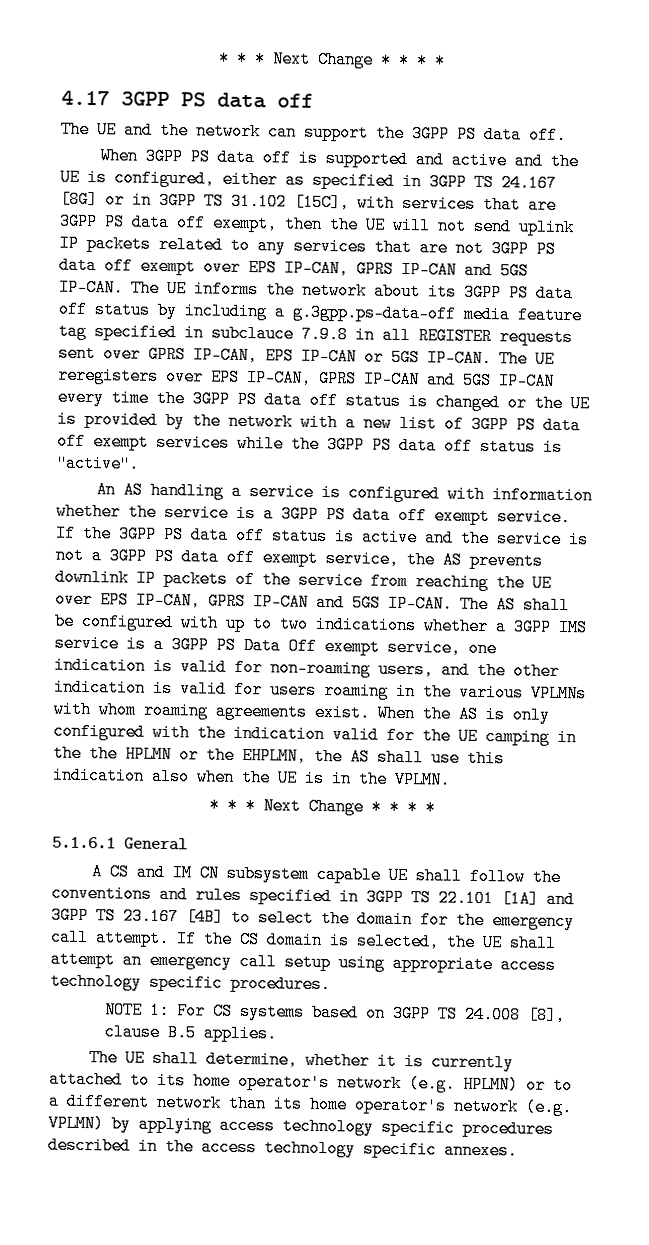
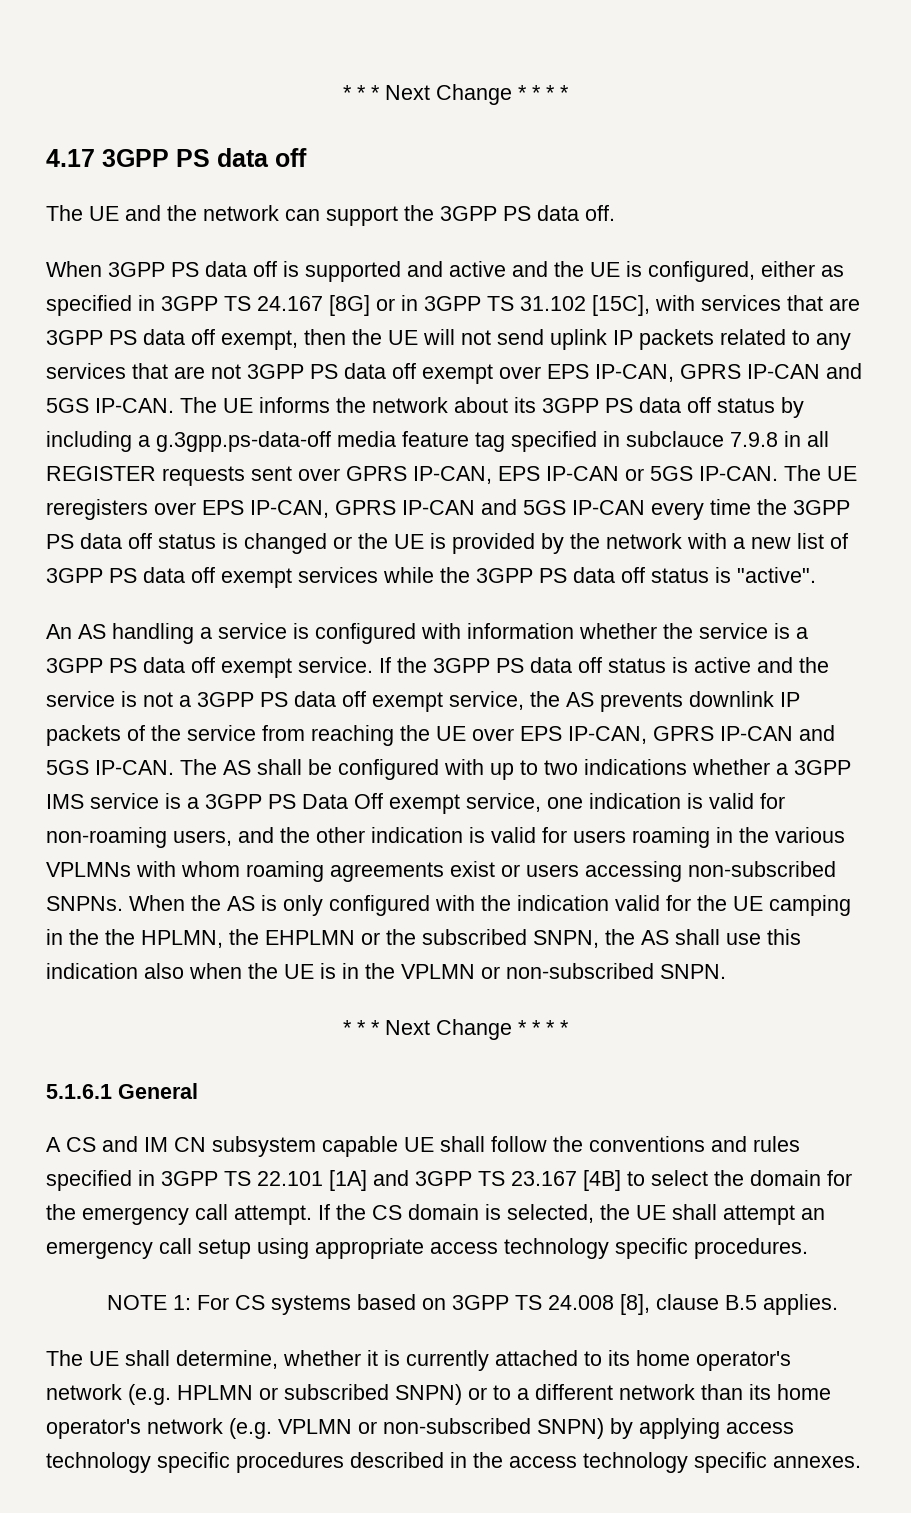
- The AS shall be configured with up to two indications whether a 3GPP IMS service is a 3GPP PS Data Off exempt service, one indication is valid for non-roaming users, and the other indication is valid for users roaming in the various VPLMNs with whom roaming agreements exist.
+ The AS shall be configured with up to two indications whether a 3GPP IMS service is a 3GPP PS Data Off exempt service, one indication is valid for non-roaming users, and the other indication is valid for users roaming in the various VPLMNs with whom roaming agreements exist or users accessing non-subscribed SNPNs.
- When the AS is only configured with the indication valid for the UE camping in the the HPLMN or the EHPLMN, the AS shall use this indication also when the UE is in the VPLMN.
+ When the AS is only configured with the indication valid for the UE camping in the the HPLMN, the EHPLMN or the subscribed SNPN, the AS shall use this indication also when the UE is in the VPLMN or non-subscribed SNPN.
- The UE shall determine, whether it is currently attached to its home operator's network (e.g. HPLMN) or to a different network than its home operator's network (e.g. VPLMN) by applying access technology specific procedures described in the access technology specific annexes.
+ The UE shall determine, whether it is currently attached to its home operator's network (e.g. HPLMN or subscribed SNPN) or to a different network than its home operator's network (e.g. VPLMN or non-subscribed SNPN) by applying access technology specific procedures described in the access technology specific annexes.

